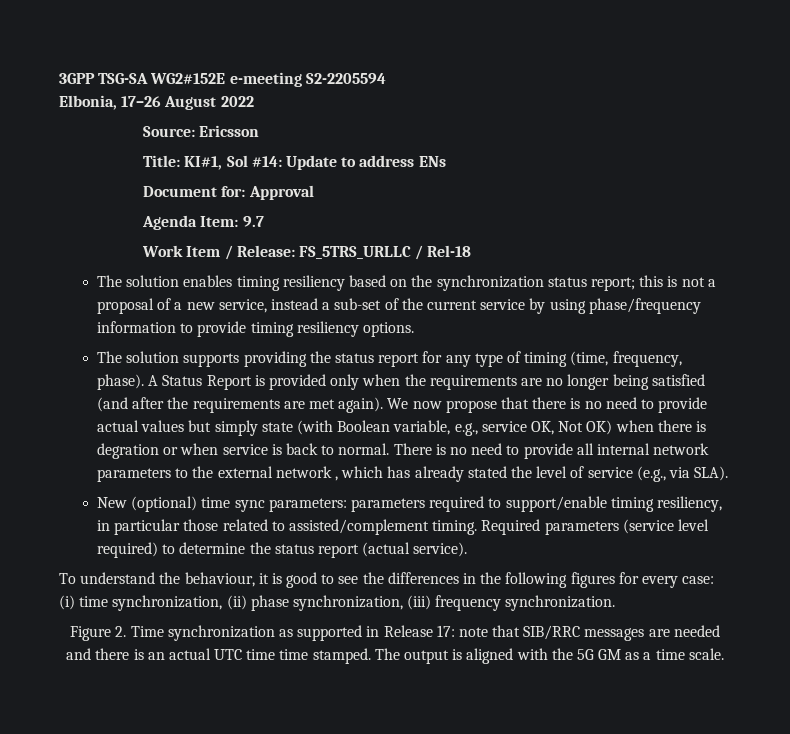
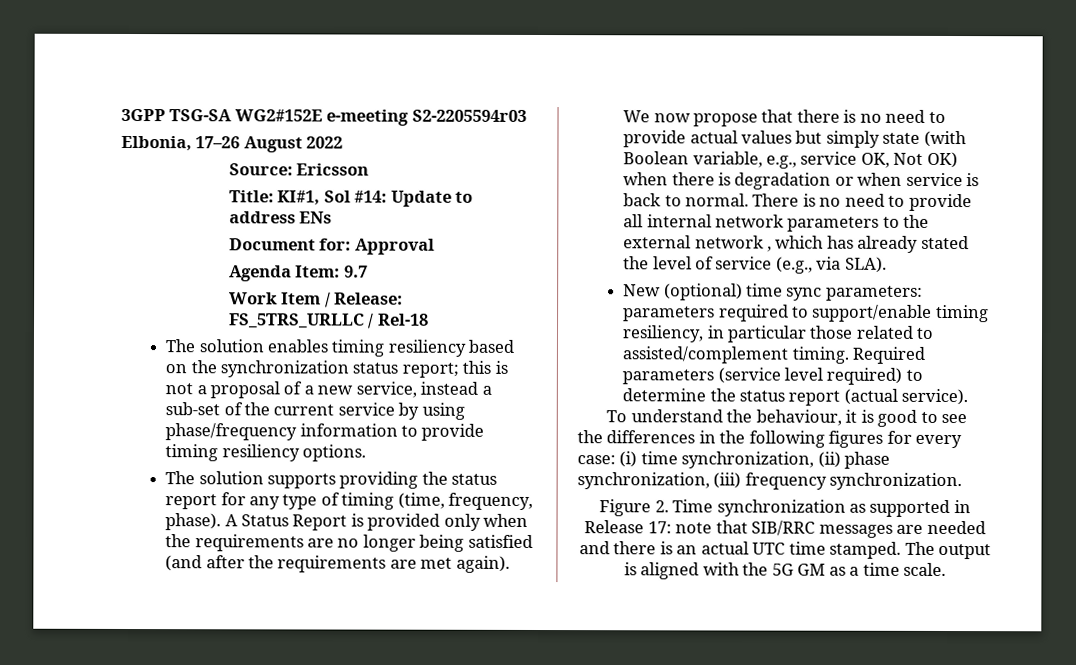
- 3GPP TSG-SA WG2#152E e-meeting S2-2205594
+ 3GPP TSG-SA WG2#152E e-meeting S2-2205594r03
- We now propose that there is no need to provide actual values but simply state (with Boolean variable, e.g., service OK, Not OK) when there is degration or when service is back to normal.
+ We now propose that there is no need to provide actual values but simply state (with Boolean variable, e.g., service OK, Not OK) when there is degradation or when service is back to normal.
- Figure 2. Time synchronization as supported in Release 17: note that SIB/RRC messages are needed and there is an actual UTC time time stamped.
+ Figure 2. Time synchronization as supported in Release 17: note that SIB/RRC messages are needed and there is an actual UTC time stamped.

